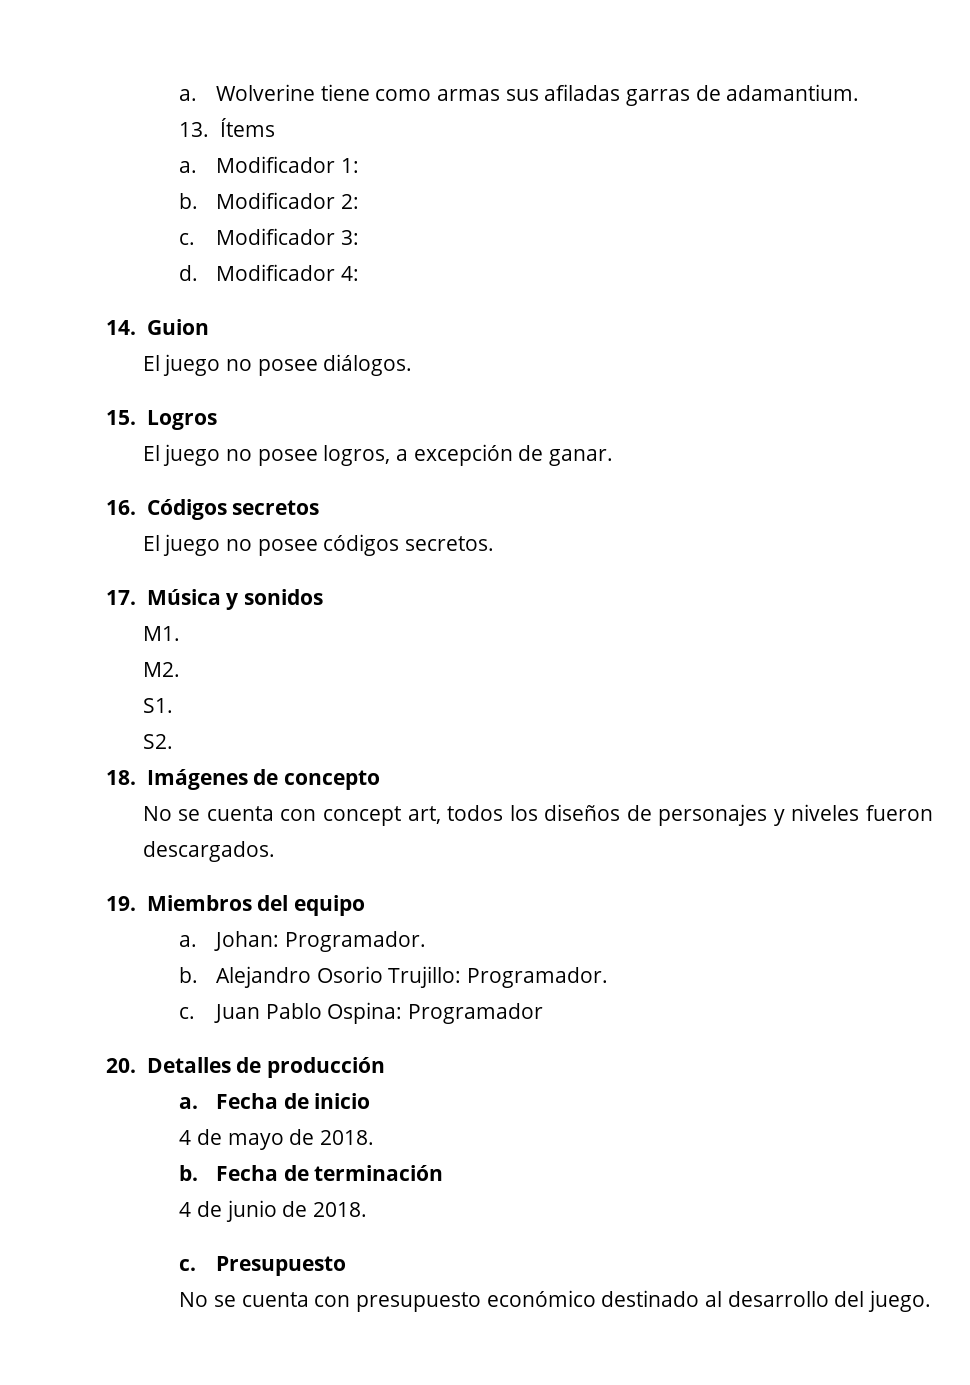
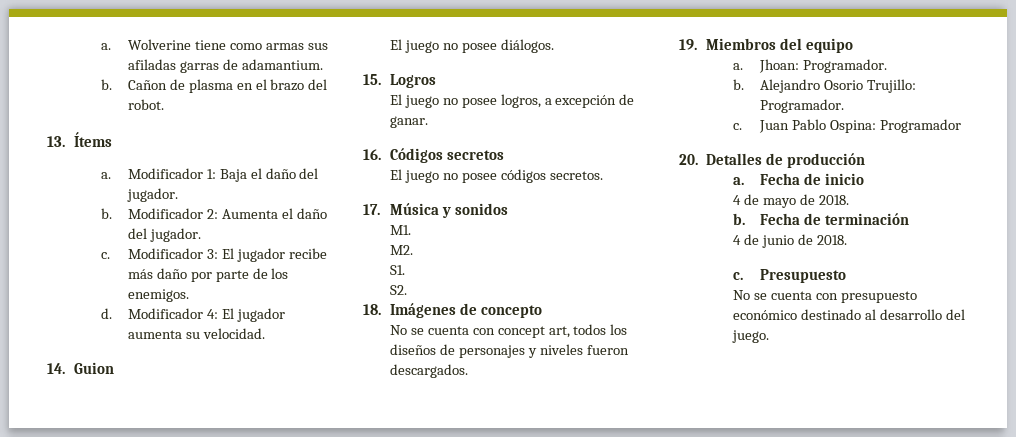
+ b. Cañon de plasma en el brazo del robot.
  13. Ítems
- a. Modificador 1:
- b. Modificador 2:
- c. Modificador 3:
- d. Modificador 4:
+ a. Modificador 1: Baja el daño del jugador.
+ b. Modificador 2: Aumenta el daño del jugador.
+ c. Modificador 3: El jugador recibe más daño por parte de los enemigos.
+ d. Modificador 4: El jugador aumenta su velocidad.
- Johan: Programador.
+ Jhoan: Programador.

